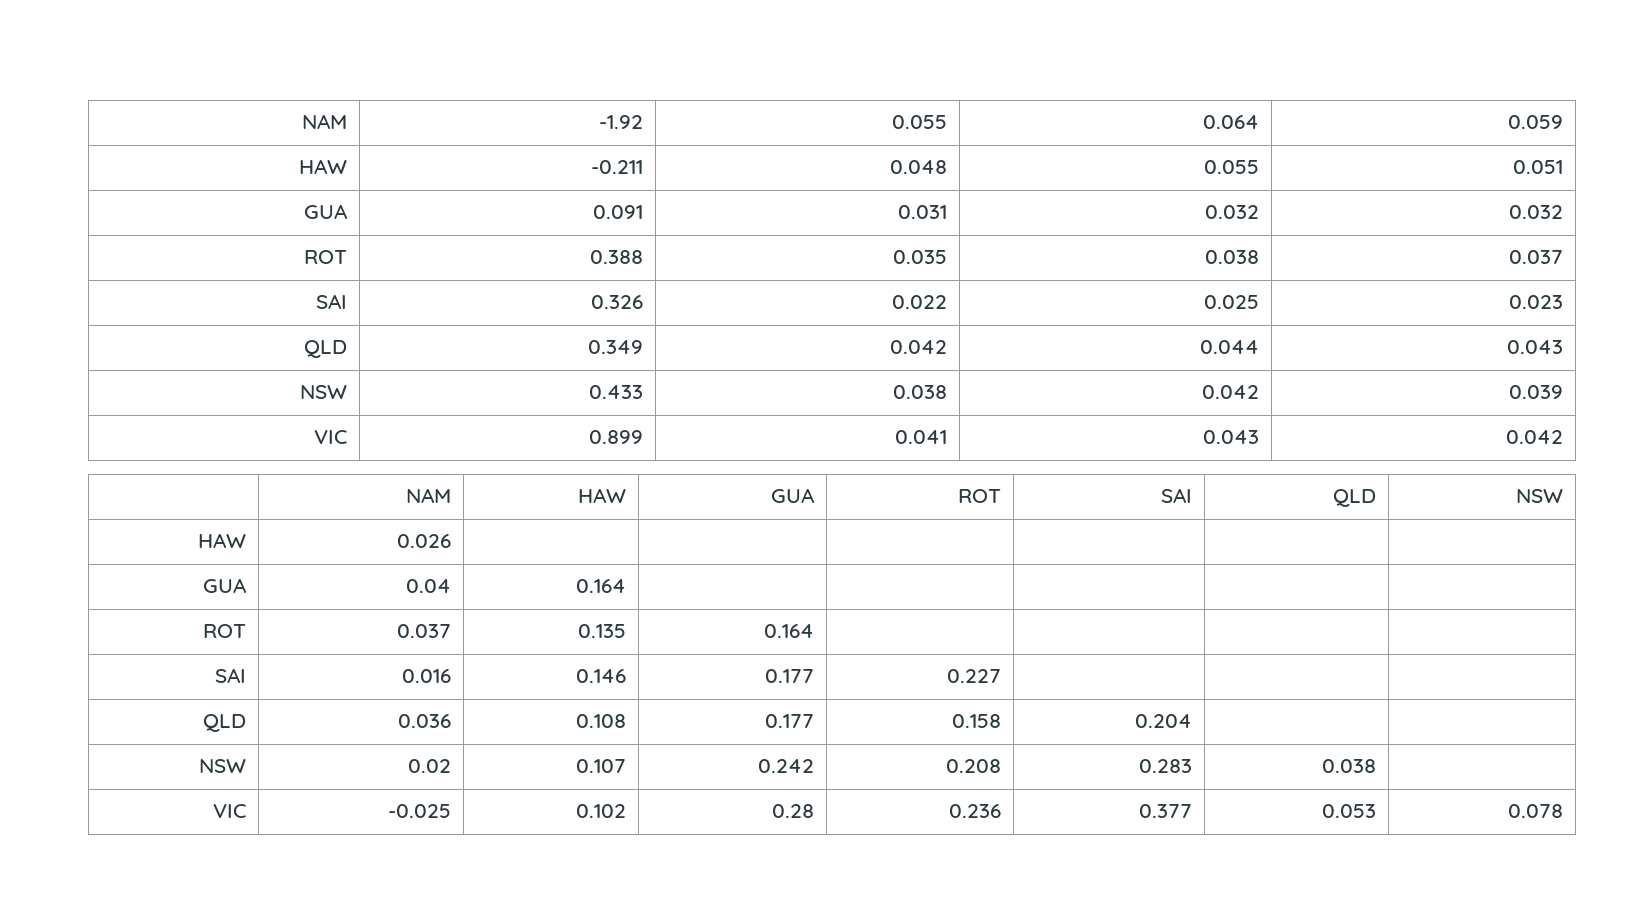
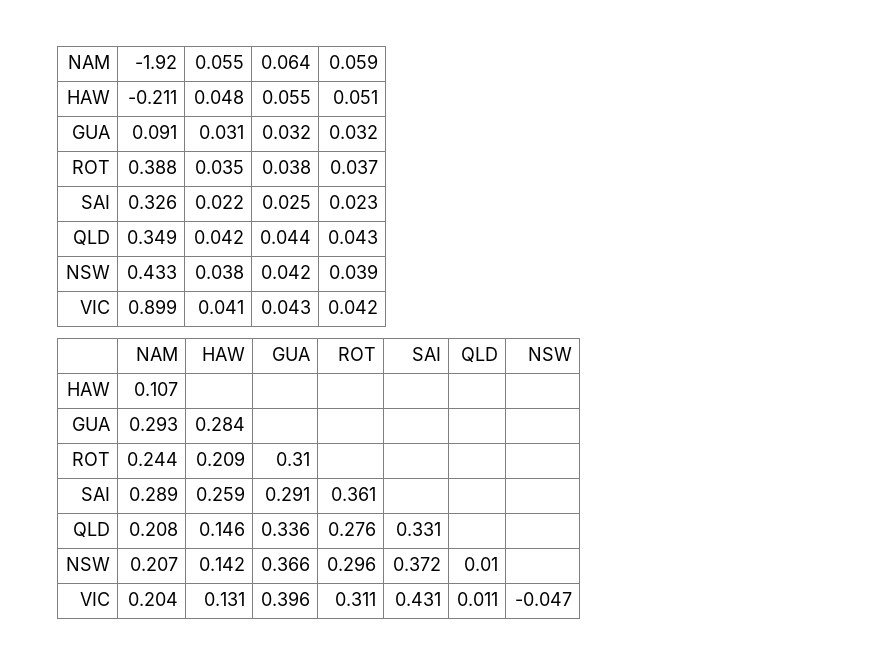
- HAW | 0.026 | | | | | |
- GUA | 0.04 | 0.164 | | | | |
- ROT | 0.037 | 0.135 | 0.164 | | | |
- SAI | 0.016 | 0.146 | 0.177 | 0.227 | | |
- QLD | 0.036 | 0.108 | 0.177 | 0.158 | 0.204 | |
- NSW | 0.02 | 0.107 | 0.242 | 0.208 | 0.283 | 0.038 |
- VIC | -0.025 | 0.102 | 0.28 | 0.236 | 0.377 | 0.053 | 0.078
+ HAW | 0.107 | | | | | |
+ GUA | 0.293 | 0.284 | | | | |
+ ROT | 0.244 | 0.209 | 0.31 | | | |
+ SAI | 0.289 | 0.259 | 0.291 | 0.361 | | |
+ QLD | 0.208 | 0.146 | 0.336 | 0.276 | 0.331 | |
+ NSW | 0.207 | 0.142 | 0.366 | 0.296 | 0.372 | 0.01 |
+ VIC | 0.204 | 0.131 | 0.396 | 0.311 | 0.431 | 0.011 | -0.047

